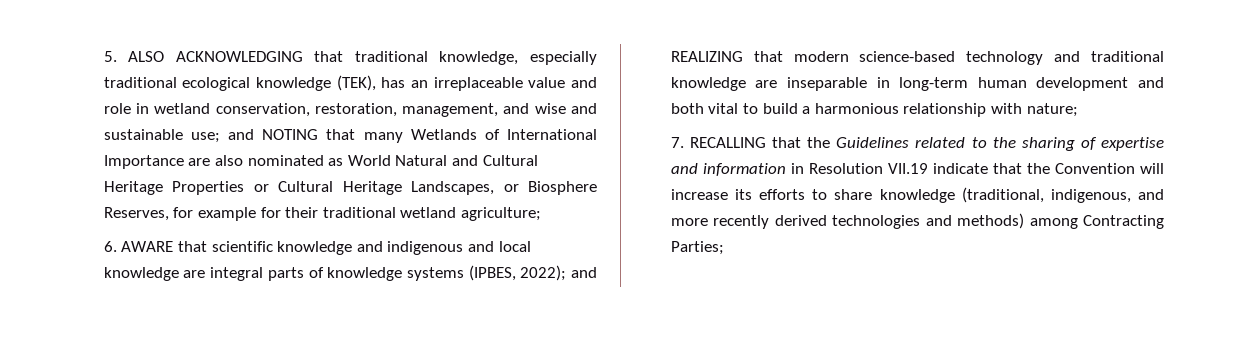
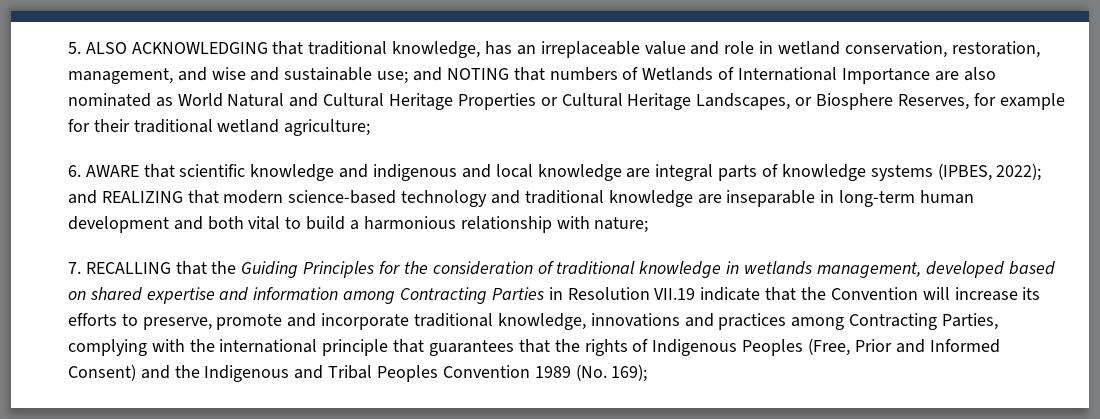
- 5. ALSO ACKNOWLEDGING that traditional knowledge, especially traditional ecological knowledge (TEK), has an irreplaceable value and role in wetland conservation, restoration, management, and wise and sustainable use; and NOTING that many Wetlands of International Importance are also nominated as World Natural and Cultural Heritage Properties or Cultural Heritage Landscapes, or Biosphere Reserves, for example for their traditional wetland agriculture;
+ 5. ALSO ACKNOWLEDGING that traditional knowledge, has an irreplaceable value and role in wetland conservation, restoration, management, and wise and sustainable use; and NOTING that numbers of Wetlands of International Importance are also nominated as World Natural and Cultural Heritage Properties or Cultural Heritage Landscapes, or Biosphere Reserves, for example for their traditional wetland agriculture;
- 7. RECALLING that the Guidelines related to the sharing of expertise and information in Resolution VII.19 indicate that the Convention will increase its efforts to share knowledge (traditional, indigenous, and more recently derived technologies and methods) among Contracting Parties;
+ 7. RECALLING that the Guiding Principles for the consideration of traditional knowledge in wetlands management, developed based on shared expertise and information among Contracting Parties in Resolution VII.19 indicate that the Convention will increase its efforts to preserve, promote and incorporate traditional knowledge, innovations and practices among Contracting Parties, complying with the international principle that guarantees that the rights of Indigenous Peoples (Free, Prior and Informed Consent) and the Indigenous and Tribal Peoples Convention 1989 (No. 169);

